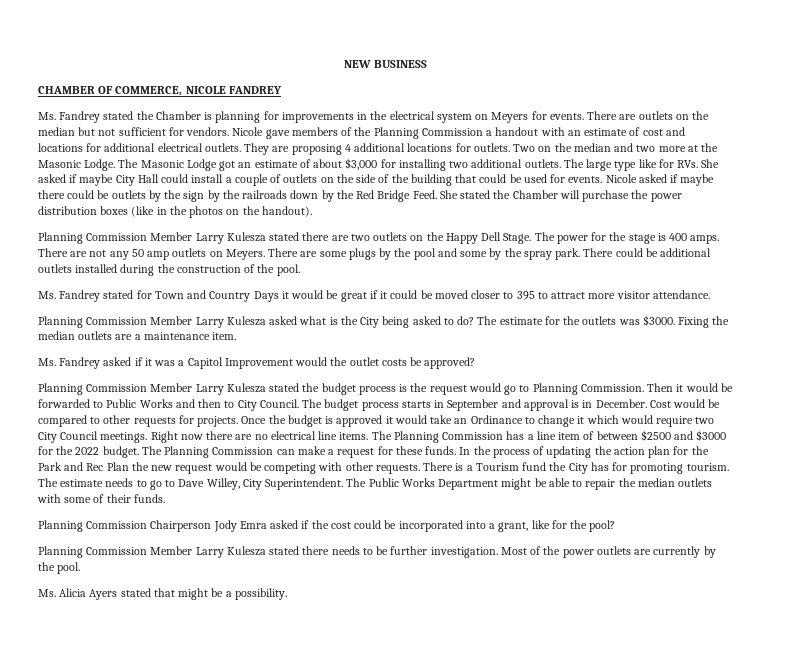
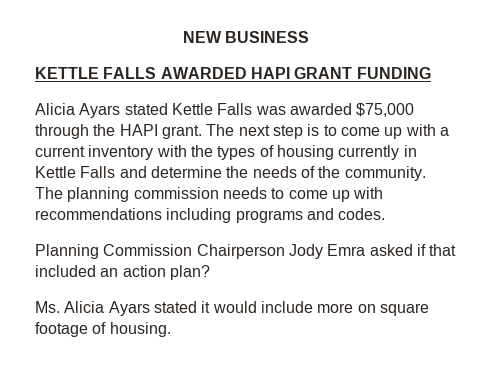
- CHAMBER OF COMMERCE, NICOLE FANDREY
- Ms. Fandrey stated the Chamber is planning for improvements in the electrical system on Meyers for events. There are outlets on the median but not sufficient for vendors. Nicole gave members of the Planning Commission a handout with an estimate of cost and locations for additional electrical outlets. They are proposing 4 additional locations for outlets. Two on the median and two more at the Masonic Lodge. The Masonic Lodge got an estimate of about $3,000 for installing two additional outlets. The large type like for RVs. She asked if maybe City Hall could install a couple of outlets on the side of the building that could be used for events. Nicole asked if maybe there could be outlets by the sign by the railroads down by the Red Bridge Feed. She stated the Chamber will purchase the power distribution boxes (like in the photos on the handout).
- Planning Commission Member Larry Kulesza stated there are two outlets on the Happy Dell Stage. The power for the stage is 400 amps. There are not any 50 amp outlets on Meyers. There are some plugs by the pool and some by the spray park. There could be additional outlets installed during the construction of the pool.
- Ms. Fandrey stated for Town and Country Days it would be great if it could be moved closer to 395 to attract more visitor attendance.
- Planning Commission Member Larry Kulesza asked what is the City being asked to do? The estimate for the outlets was $3000. Fixing the median outlets are a maintenance item.
- Ms. Fandrey asked if it was a Capitol Improvement would the outlet costs be approved?
- Planning Commission Member Larry Kulesza stated the budget process is the request would go to Planning Commission. Then it would be forwarded to Public Works and then to City Council. The budget process starts in September and approval is in December. Cost would be compared to other requests for projects. Once the budget is approved it would take an Ordinance to change it which would require two City Council meetings. Right now there are no electrical line items. The Planning Commission has a line item of between $2500 and $3000 for the 2022 budget. The Planning Commission can make a request for these funds. In the process of updating the action plan for the Park and Rec Plan the new request would be competing with other requests. There is a Tourism fund the City has for promoting tourism. The estimate needs to go to Dave Willey, City Superintendent. The Public Works Department might be able to repair the median outlets with some of their funds.
+ KETTLE FALLS AWARDED HAPI GRANT FUNDING
+ Alicia Ayars stated Kettle Falls was awarded $75,000 through the HAPI grant. The next step is to come up with a current inventory with the types of housing currently in Kettle Falls and determine the needs of the community. The planning commission needs to come up with recommendations including programs and codes.
- Planning Commission Chairperson Jody Emra asked if the cost could be incorporated into a grant, like for the pool?
- Planning Commission Member Larry Kulesza stated there needs to be further investigation. Most of the power outlets are currently by the pool.
- Ms. Alicia Ayers stated that might be a possibility.
+ Planning Commission Chairperson Jody Emra asked if that included an action plan?
+ Ms. Alicia Ayars stated it would include more on square footage of housing.

